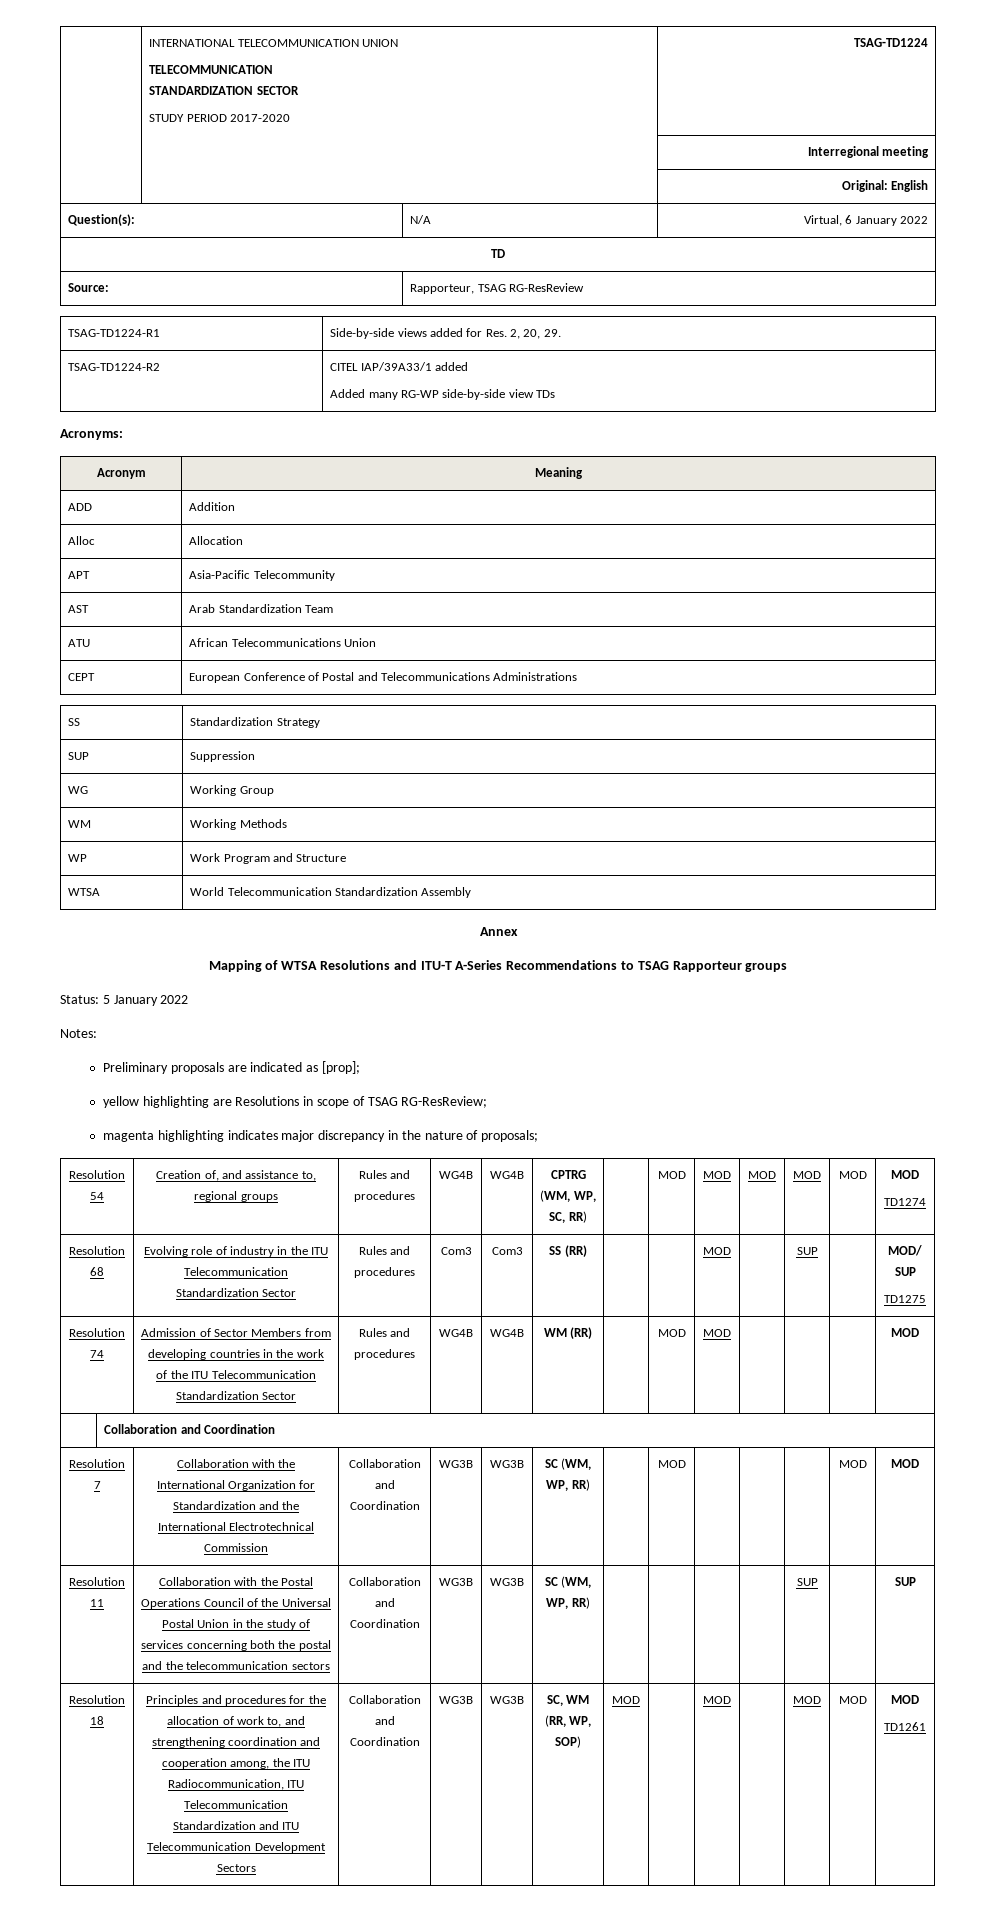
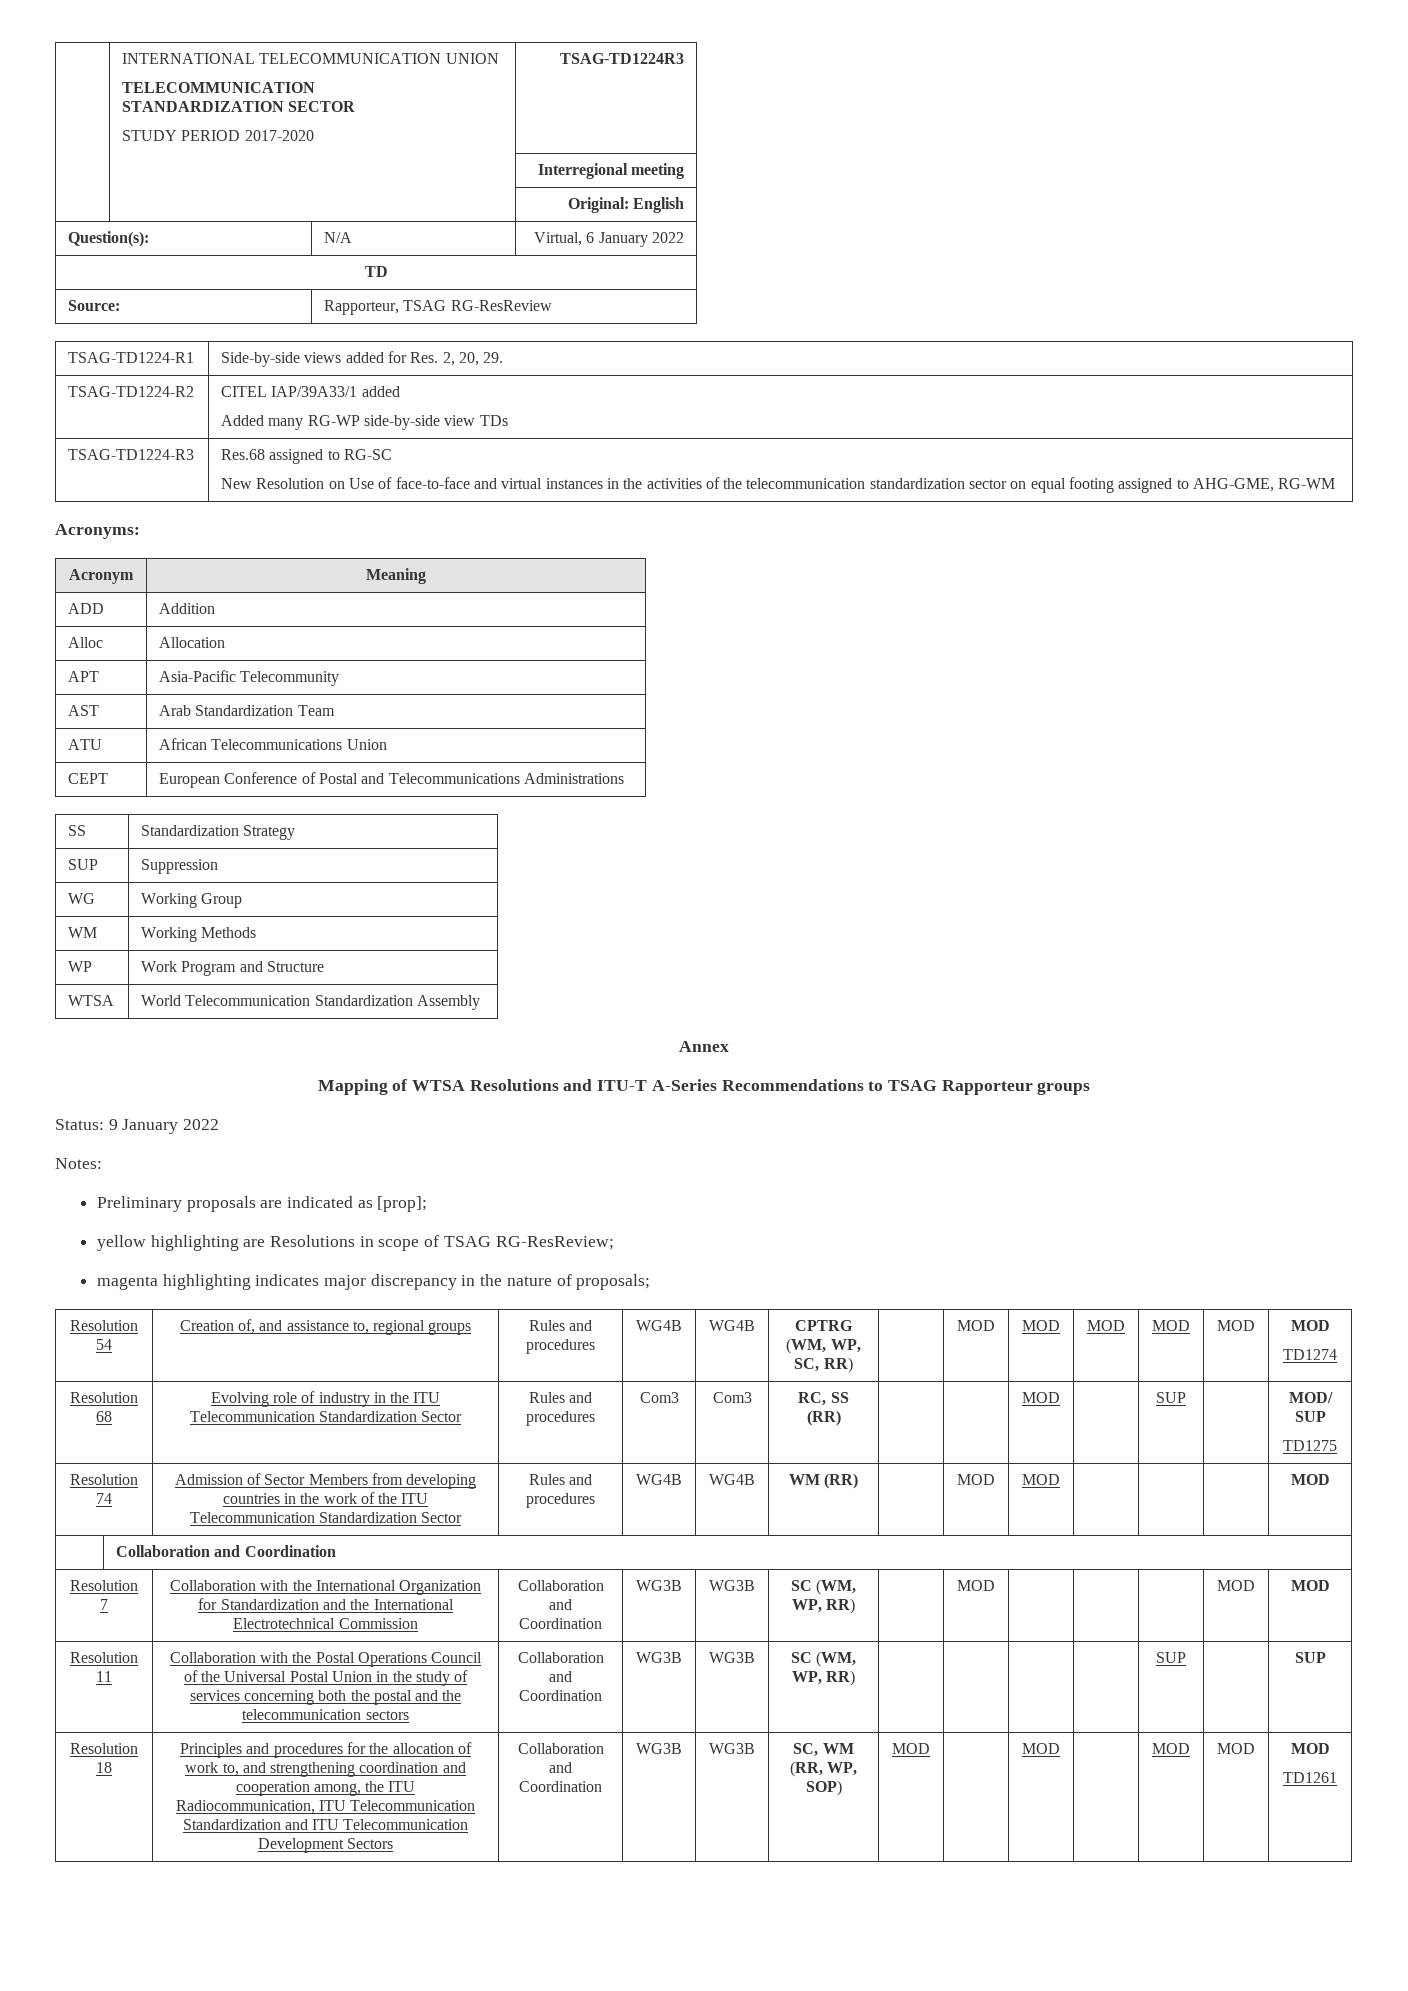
  | INTERNATIONAL TELECOMMUNICATION UNION
  TELECOMMUNICATION
  STANDARDIZATION SECTOR
- STUDY PERIOD 2017-2020 | TSAG-TD1224
+ STUDY PERIOD 2017-2020 | TSAG-TD1224R3
+ TSAG-TD1224-R3 | Res.68 assigned to RG-SC
+ New Resolution on Use of face-to-face and virtual instances in the activities of the telecommunication standardization sector on equal footing assigned to AHG-GME, RG-WM
- Status: 5 January 2022
+ Status: 9 January 2022
- Resolution 68 | Evolving role of industry in the ITU Telecommunication Standardization Sector | Rules and procedures | Com3 | Com3 | SS (RR) | | | MOD | | SUP | | MOD/ SUP
+ Resolution 68 | Evolving role of industry in the ITU Telecommunication Standardization Sector | Rules and procedures | Com3 | Com3 | RC, SS (RR) | | | MOD | | SUP | | MOD/ SUP

